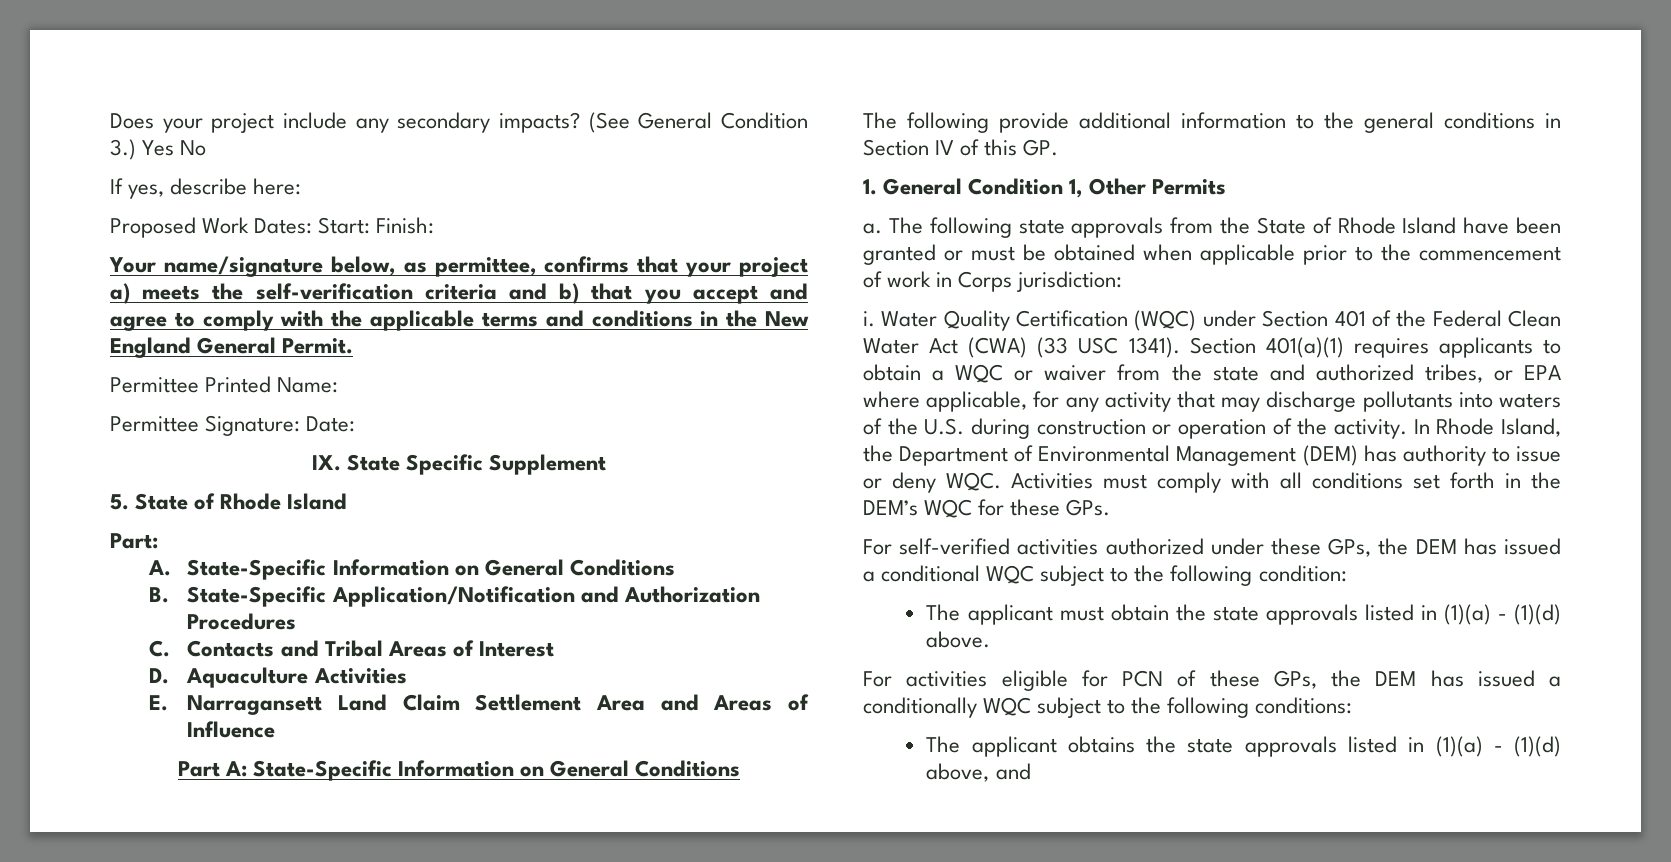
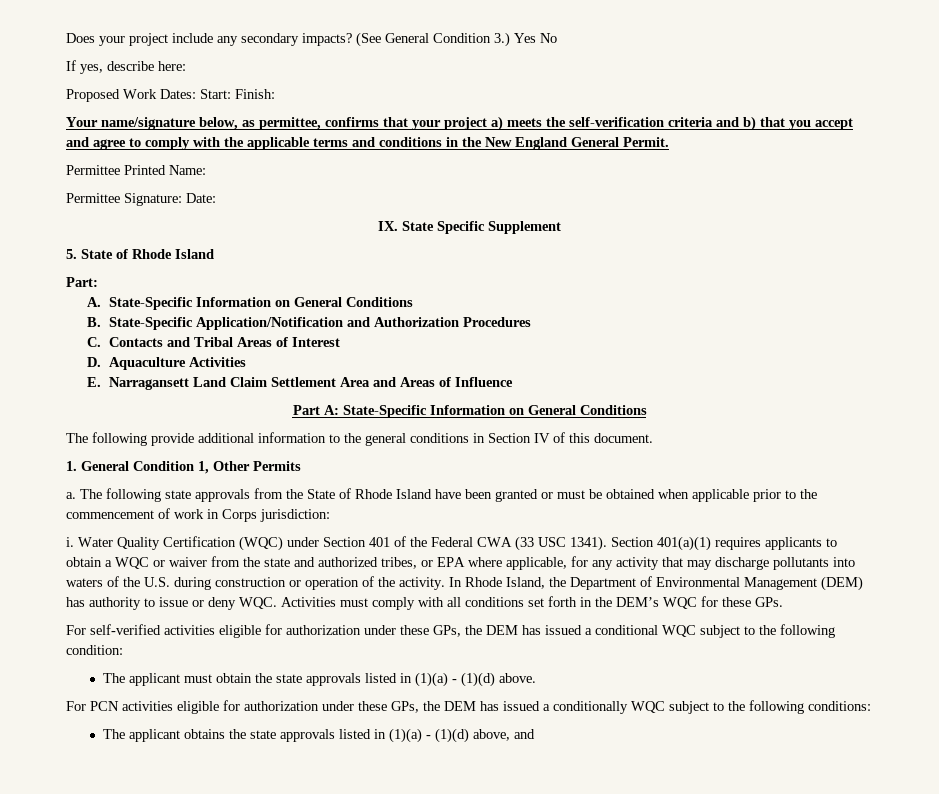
- The following provide additional information to the general conditions in Section IV of this GP.
+ The following provide additional information to the general conditions in Section IV of this document.
- Water Quality Certification (WQC) under Section 401 of the Federal Clean Water Act (CWA) (33 USC 1341).
+ Water Quality Certification (WQC) under Section 401 of the Federal CWA (33 USC 1341).
- For self-verified activities authorized under these GPs, the DEM has issued a conditional WQC subject to the following condition:
+ For self-verified activities eligible for authorization under these GPs, the DEM has issued a conditional WQC subject to the following condition:
- For activities eligible for PCN of these GPs, the DEM has issued a conditionally WQC subject to the following conditions:
+ For PCN activities eligible for authorization under these GPs, the DEM has issued a conditionally WQC subject to the following conditions:

